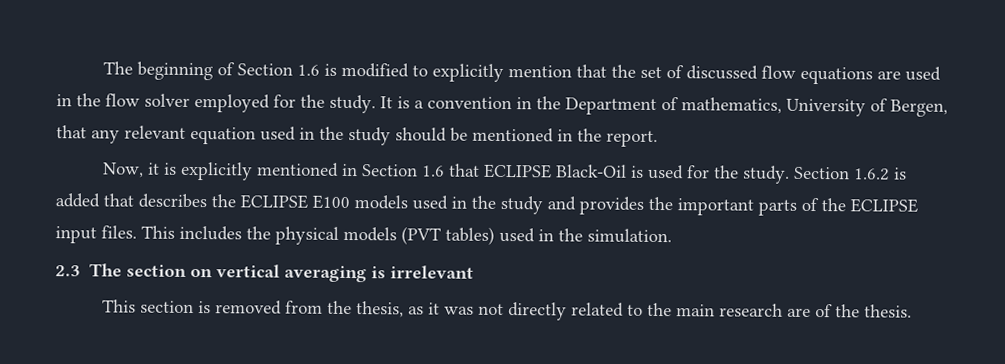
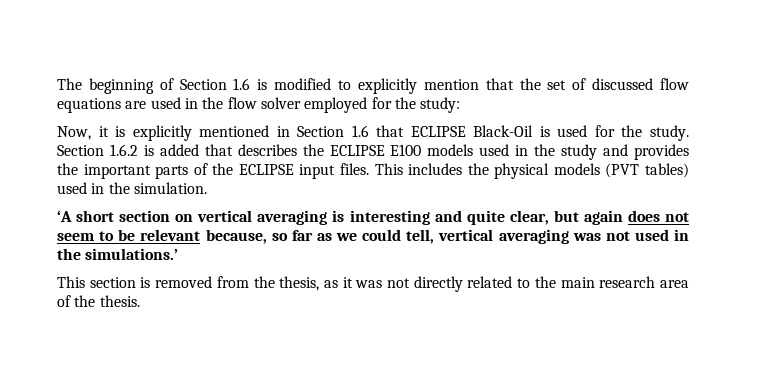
- The beginning of Section 1.6 is modified to explicitly mention that the set of discussed flow equations are used in the flow solver employed for the study. It is a convention in the Department of mathematics, University of Bergen, that any relevant equation used in the study should be mentioned in the report.
+ The beginning of Section 1.6 is modified to explicitly mention that the set of discussed flow equations are used in the flow solver employed for the study:
- 2.3 The section on vertical averaging is irrelevant
+ ‘A short section on vertical averaging is interesting and quite clear, but again does not seem to be relevant because, so far as we could tell, vertical averaging was not used in the simulations.’
- This section is removed from the thesis, as it was not directly related to the main research are of the thesis.
+ This section is removed from the thesis, as it was not directly related to the main research area of the thesis.

